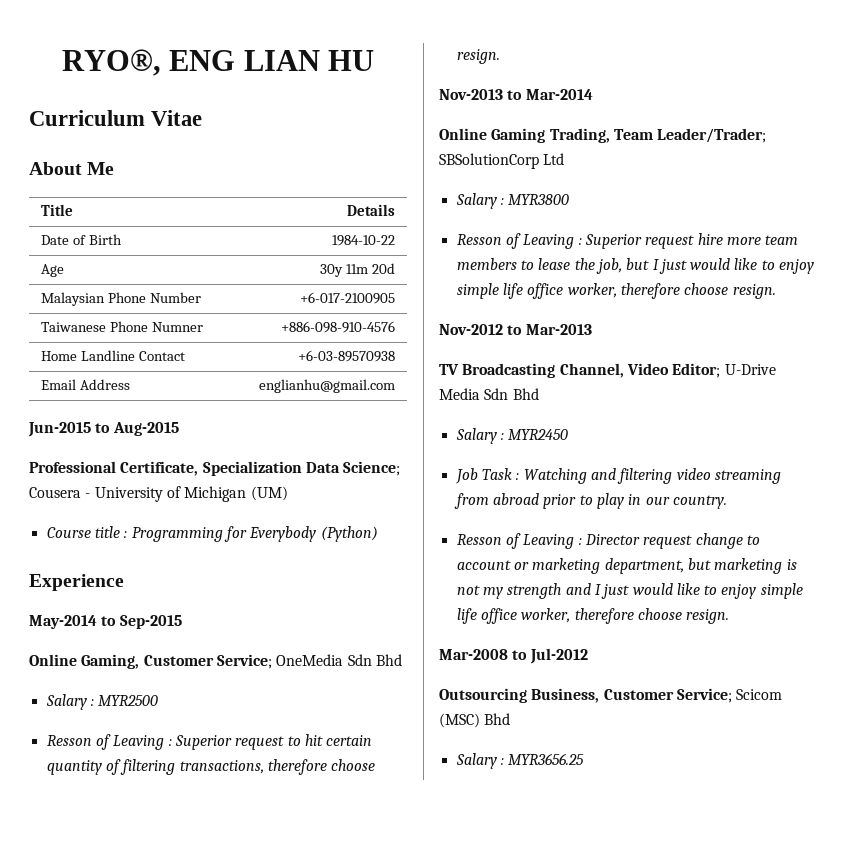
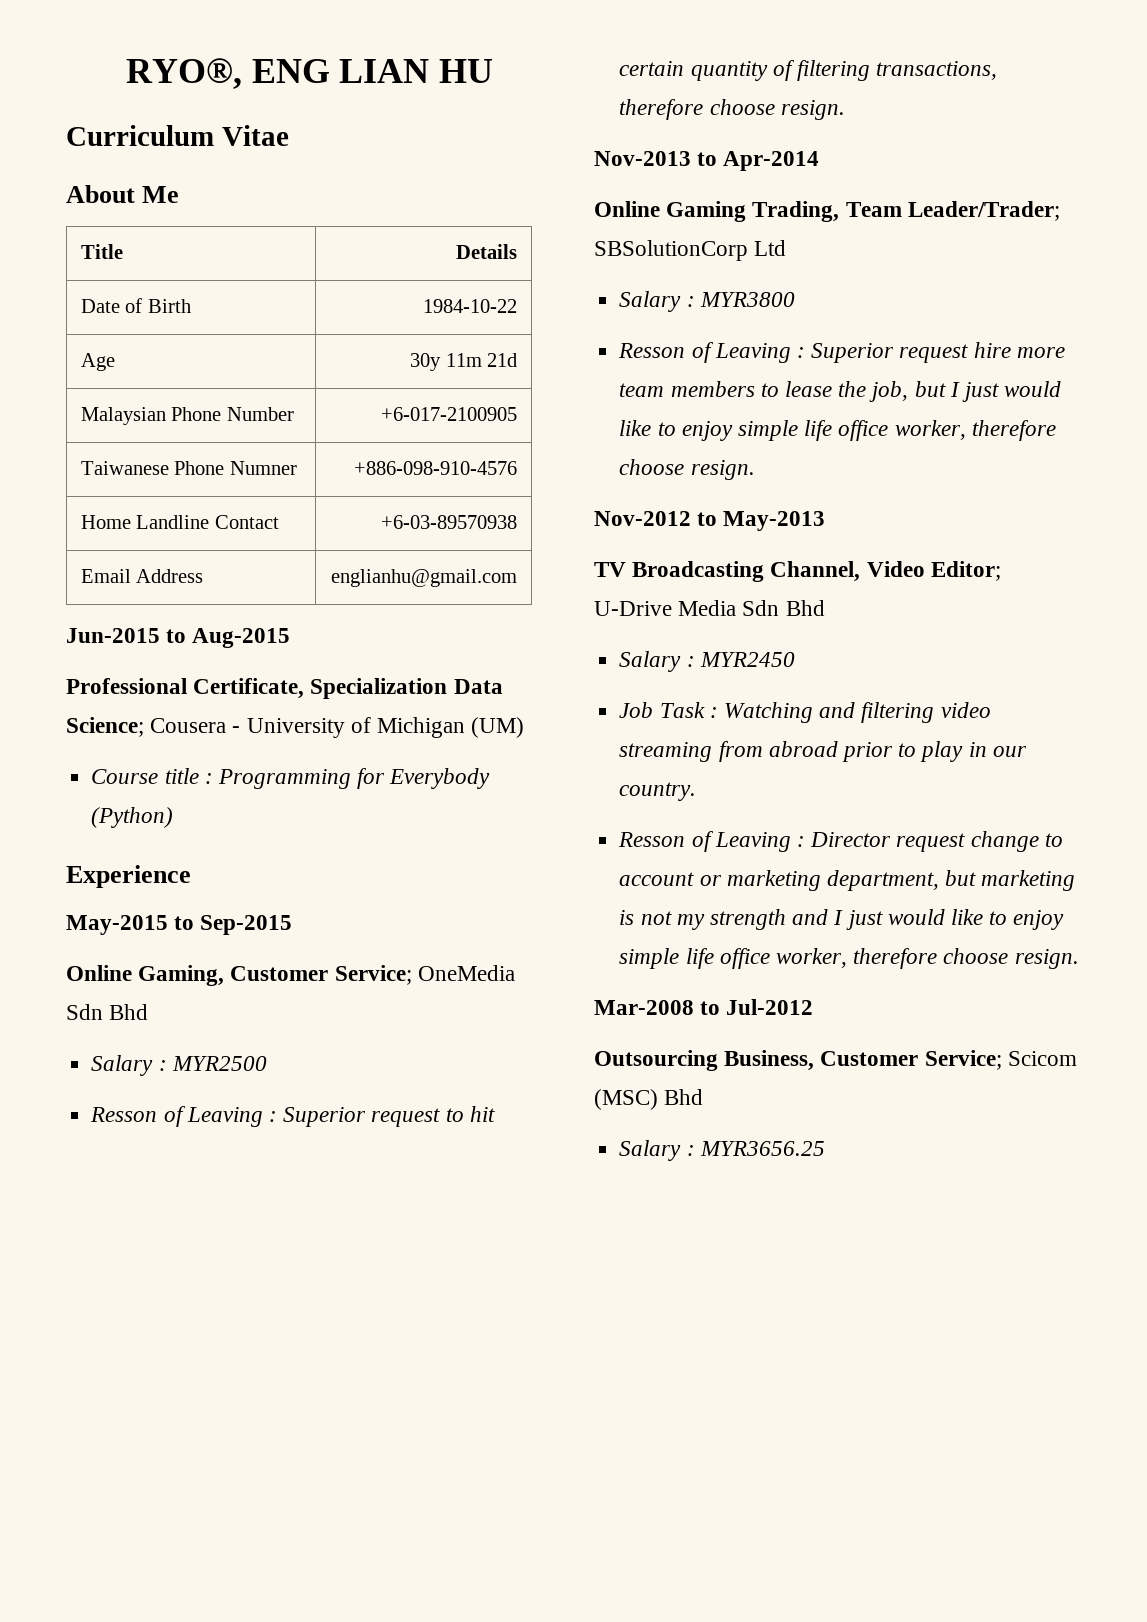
- Age | 30y 11m 20d
+ Age | 30y 11m 21d
- May-2014 to Sep-2015
+ May-2015 to Sep-2015
- Nov-2013 to Mar-2014
+ Nov-2013 to Apr-2014
- Nov-2012 to Mar-2013
+ Nov-2012 to May-2013

